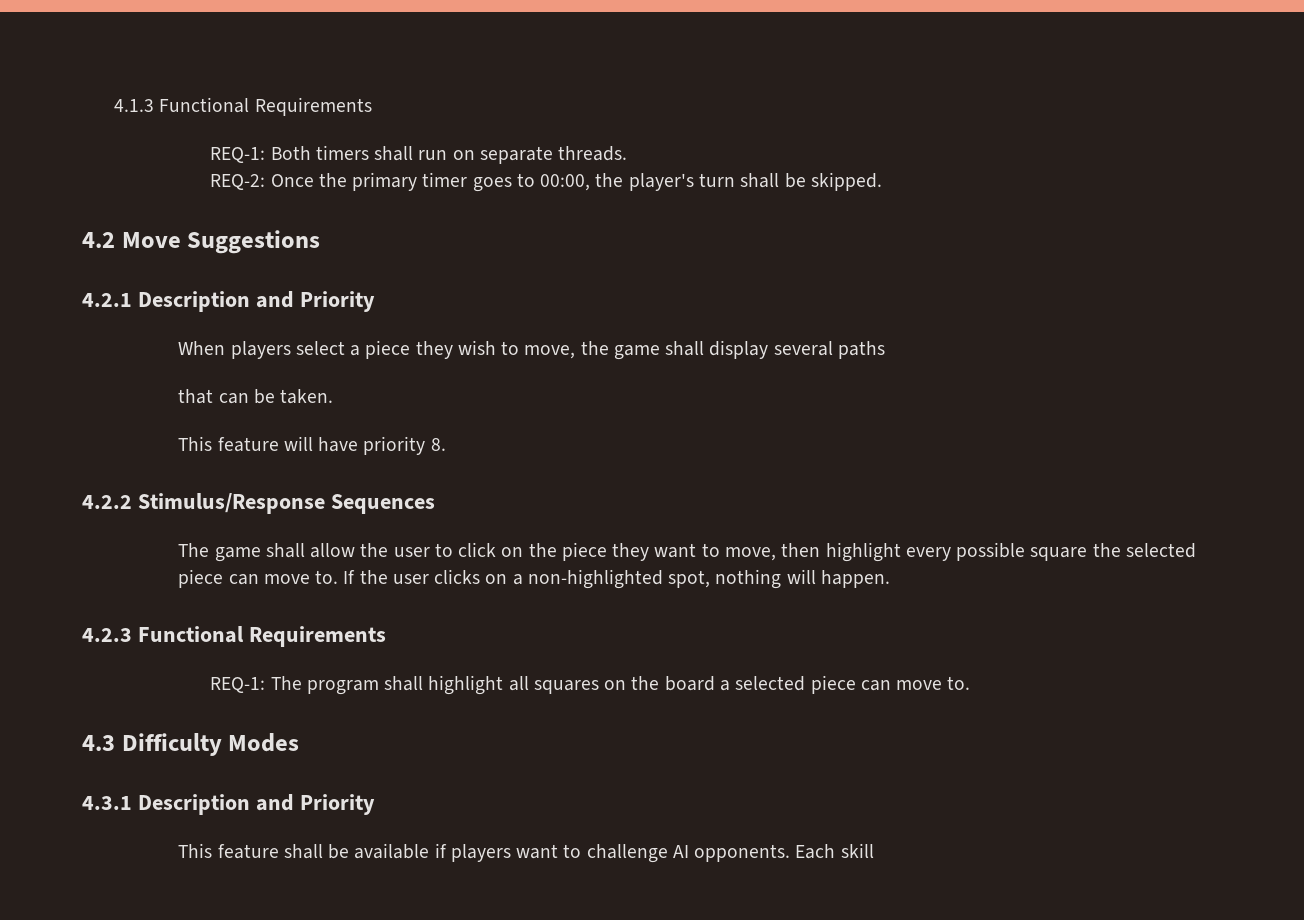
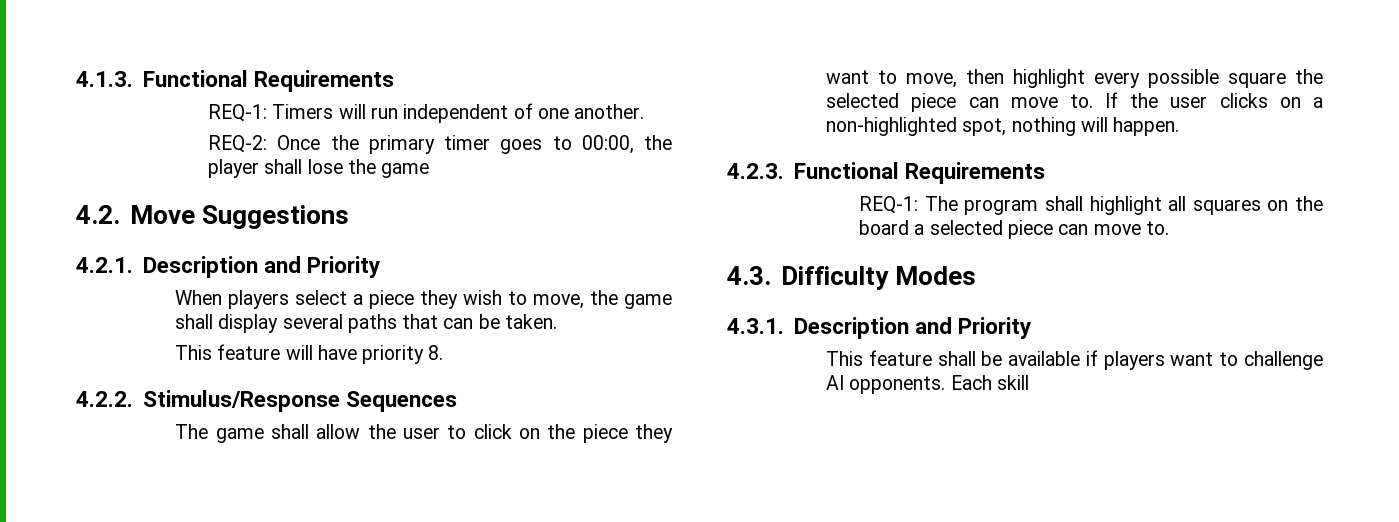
- 4.1.3 Functional Requirements
- REQ-1: Both timers shall run on separate threads.
+ 4.1.3. Functional Requirements
+ REQ-1: Timers will run independent of one another.
- REQ-2: Once the primary timer goes to 00:00, the player's turn shall be skipped.
- 4.2 Move Suggestions
+ REQ-2: Once the primary timer goes to 00:00, the player shall lose the game
+ 4.2. Move Suggestions
- 4.2.1 Description and Priority
+ 4.2.1. Description and Priority
- When players select a piece they wish to move, the game shall display several paths
- that can be taken.
+ When players select a piece they wish to move, the game shall display several paths that can be taken.
- 4.2.2 Stimulus/Response Sequences
+ 4.2.2. Stimulus/Response Sequences
- 4.2.3 Functional Requirements
+ 4.2.3. Functional Requirements
- 4.3 Difficulty Modes
+ 4.3. Difficulty Modes
- 4.3.1 Description and Priority
+ 4.3.1. Description and Priority

